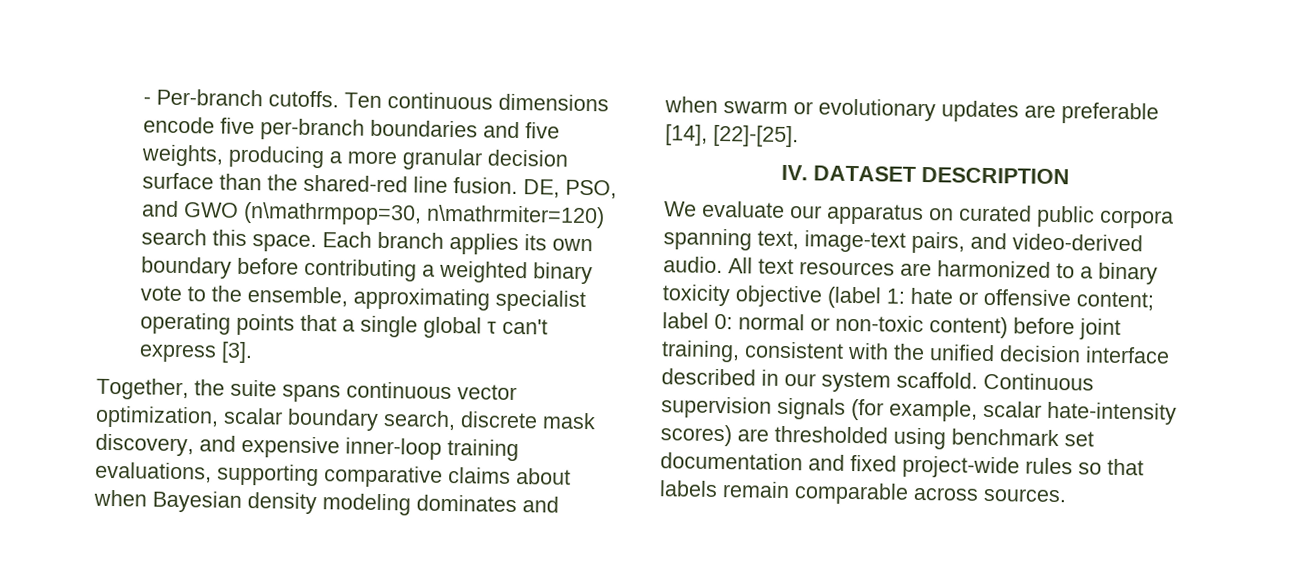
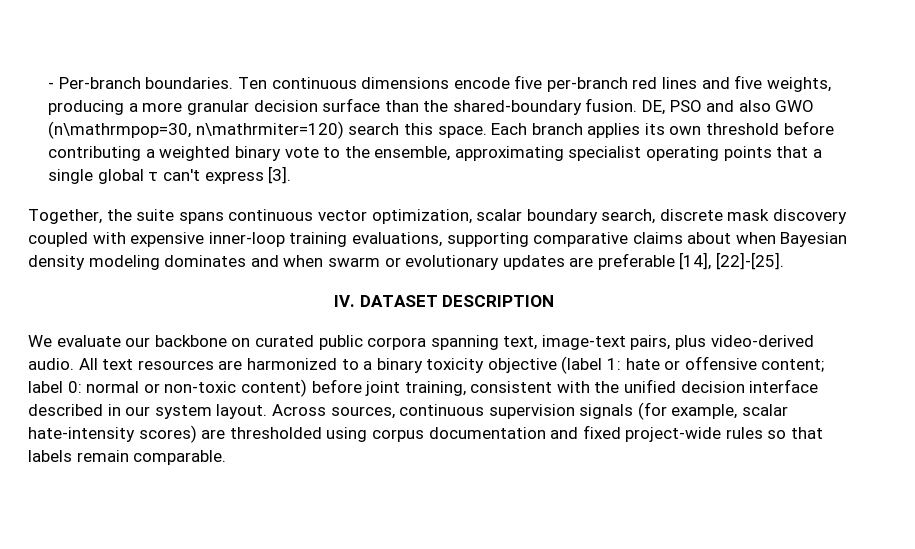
- - Per-branch cutoffs.
+ - Per-branch boundaries.
- Ten continuous dimensions encode five per-branch boundaries and five weights, producing a more granular decision surface than the shared-red line fusion. DE, PSO, and GWO (n\mathrmpop=30, n\mathrmiter=120) search this space.
+ Ten continuous dimensions encode five per-branch red lines and five weights, producing a more granular decision surface than the shared-boundary fusion. DE, PSO and also GWO (n\mathrmpop=30, n\mathrmiter=120) search this space.
- Each branch applies its own boundary before contributing a weighted binary vote to the ensemble, approximating specialist operating points that a single global τ can't express [3].
+ Each branch applies its own threshold before contributing a weighted binary vote to the ensemble, approximating specialist operating points that a single global τ can't express [3].
- Together, the suite spans continuous vector optimization, scalar boundary search, discrete mask discovery, and expensive inner-loop training evaluations, supporting comparative claims about when Bayesian density modeling dominates and when swarm or evolutionary updates are preferable [14], [22]-[25].
+ Together, the suite spans continuous vector optimization, scalar boundary search, discrete mask discovery coupled with expensive inner-loop training evaluations, supporting comparative claims about when Bayesian density modeling dominates and when swarm or evolutionary updates are preferable [14], [22]-[25].
- We evaluate our apparatus on curated public corpora spanning text, image-text pairs, and video-derived audio.
+ We evaluate our backbone on curated public corpora spanning text, image-text pairs, plus video-derived audio.
- All text resources are harmonized to a binary toxicity objective (label 1: hate or offensive content; label 0: normal or non-toxic content) before joint training, consistent with the unified decision interface described in our system scaffold. Continuous supervision signals (for example, scalar hate-intensity scores) are thresholded using benchmark set documentation and fixed project-wide rules so that labels remain comparable across sources.
+ All text resources are harmonized to a binary toxicity objective (label 1: hate or offensive content; label 0: normal or non-toxic content) before joint training, consistent with the unified decision interface described in our system layout. Across sources, continuous supervision signals (for example, scalar hate-intensity scores) are thresholded using corpus documentation and fixed project-wide rules so that labels remain comparable.

